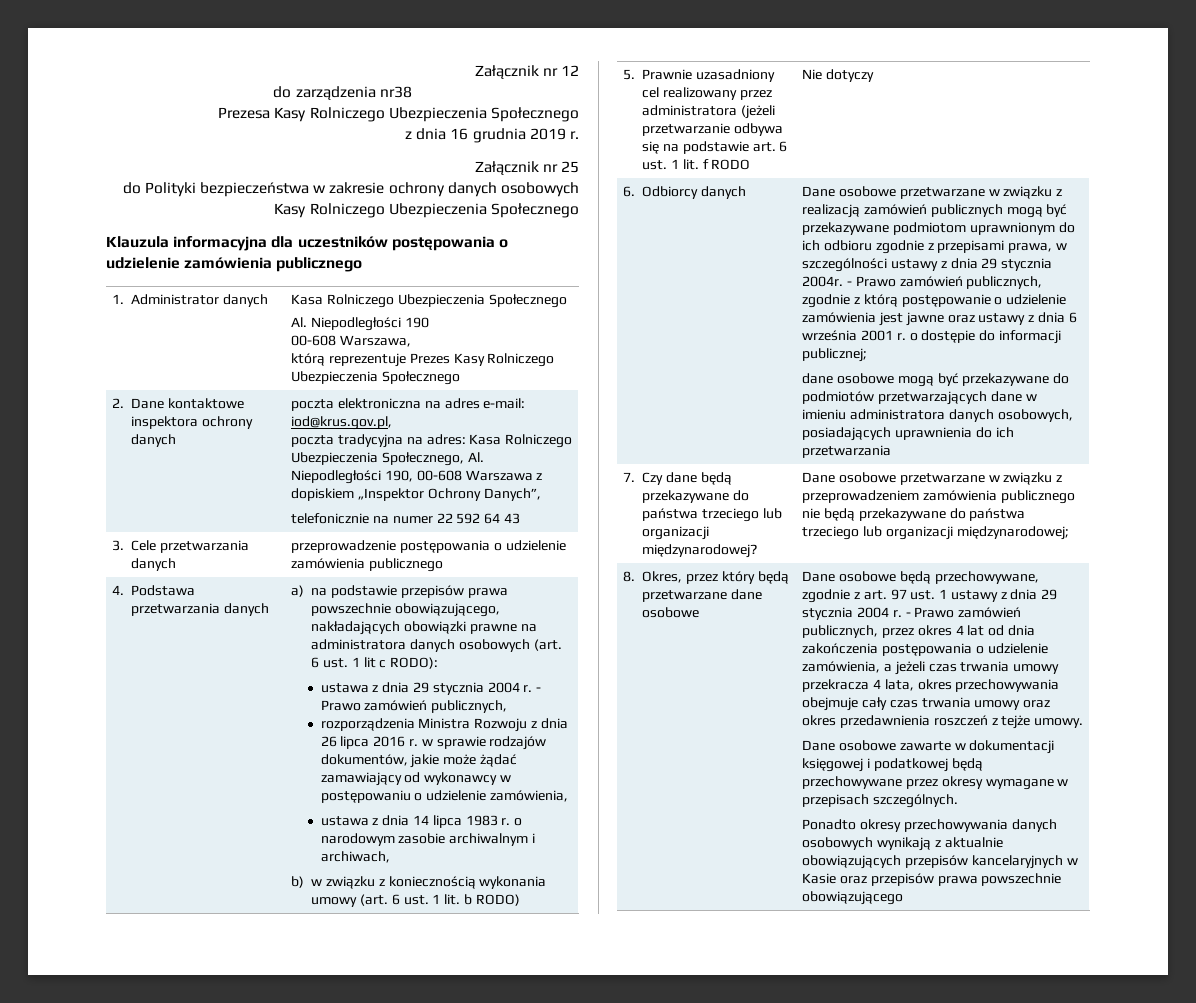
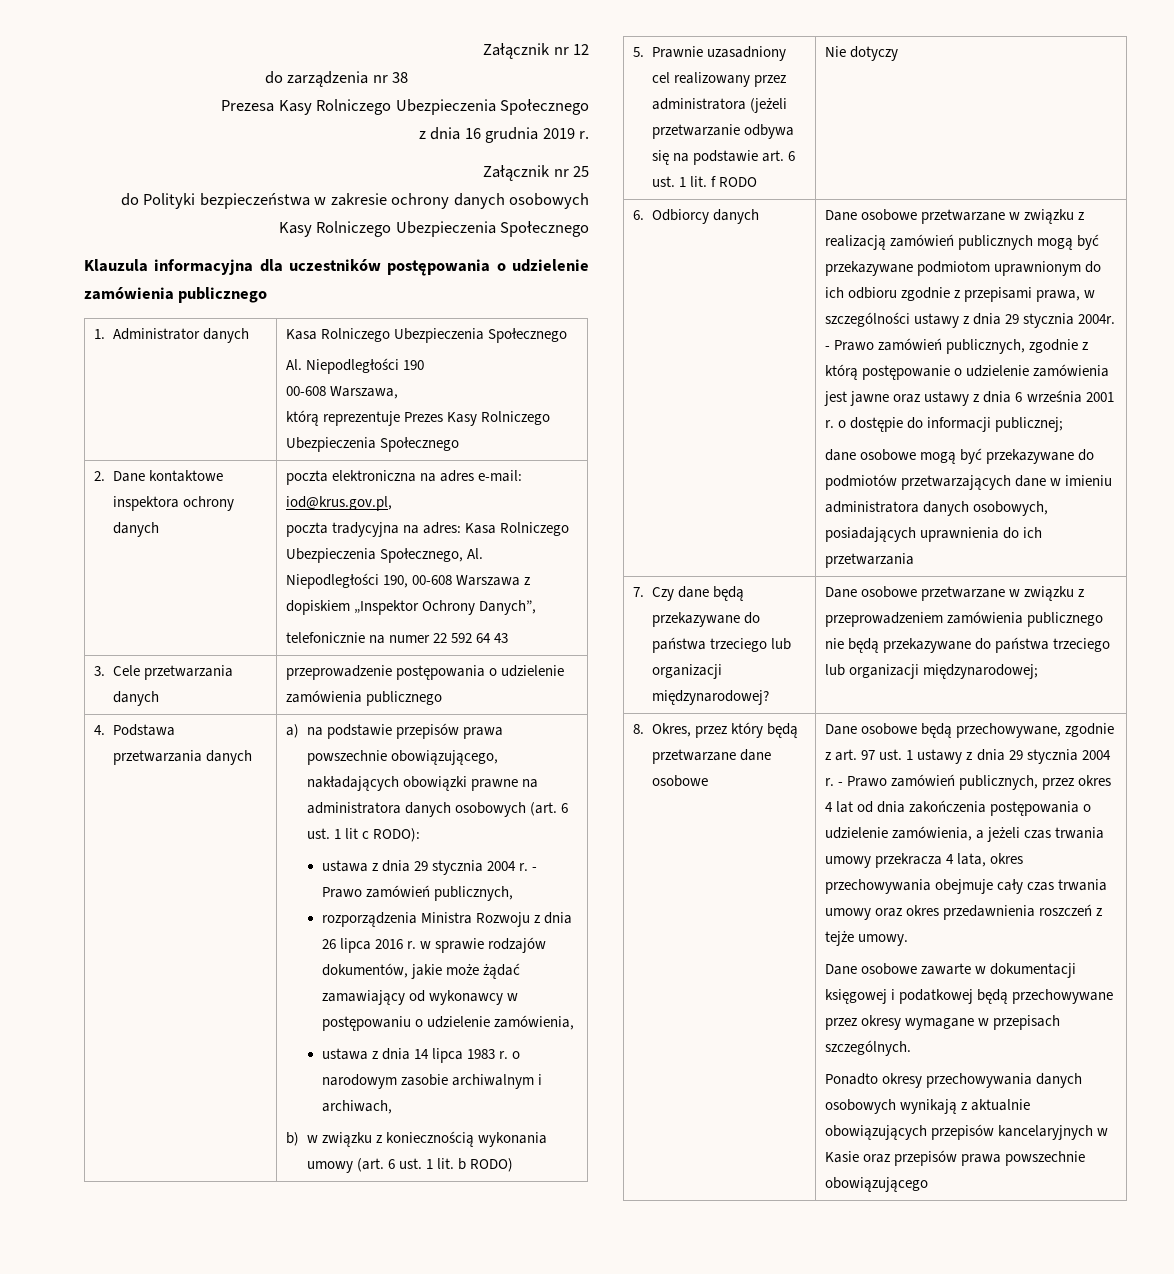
- do zarządzenia nr38
+ do zarządzenia nr 38

